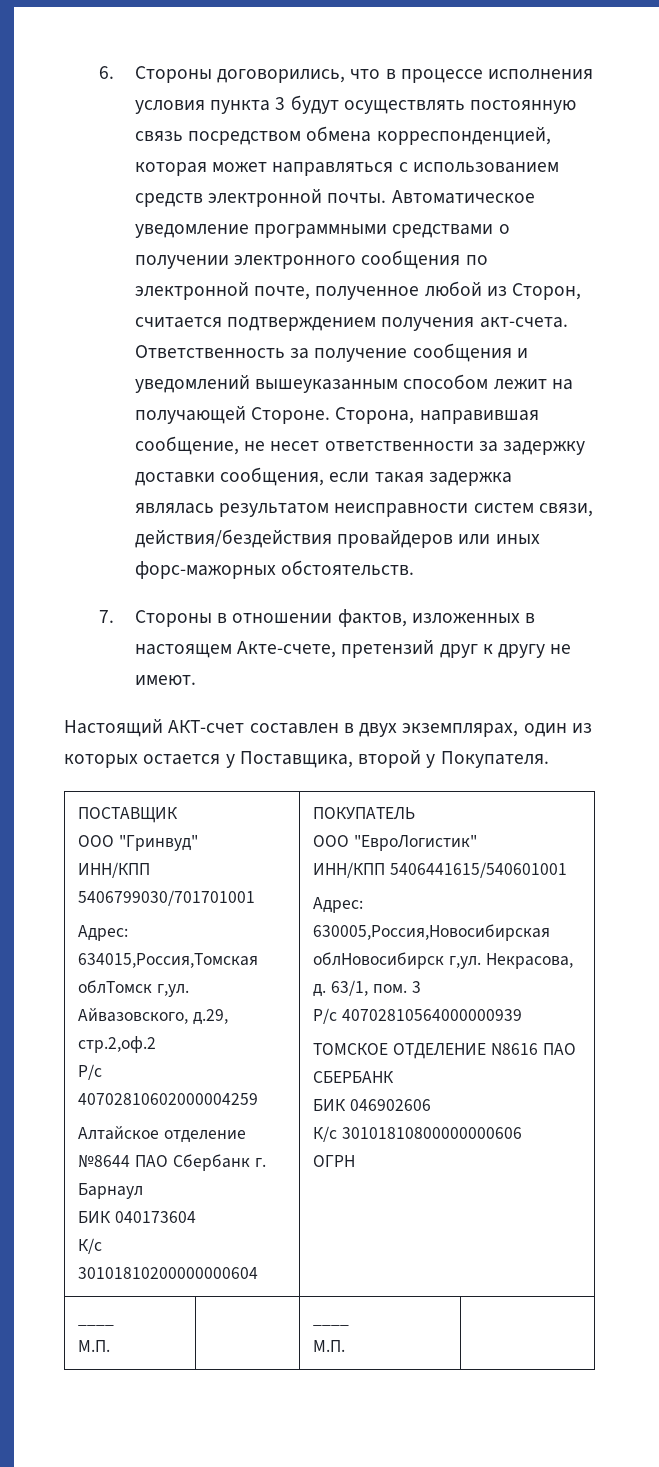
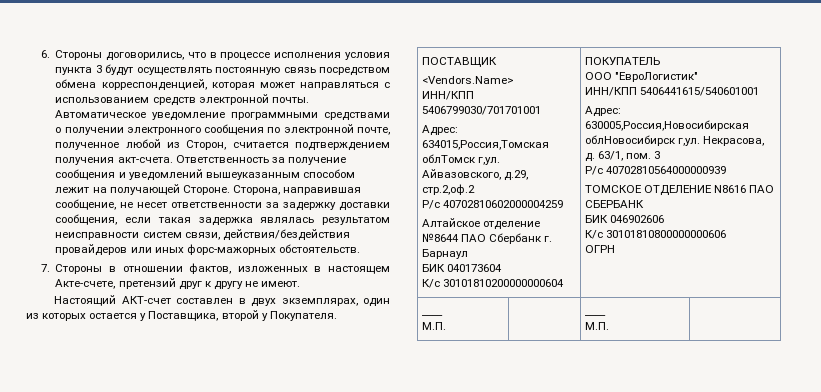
- ООО "Гринвуд"
+ <Vendors.Name>

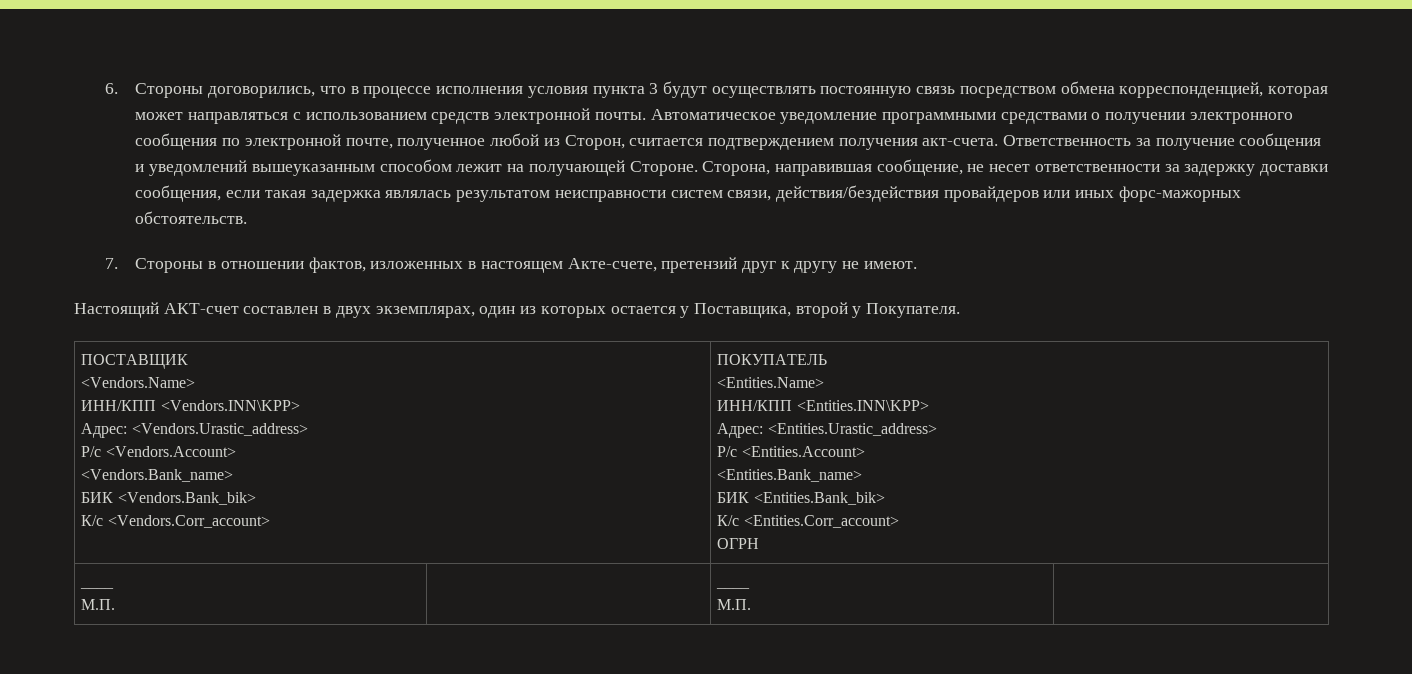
- ИНН/КПП 5406799030/701701001
- Адрес: 634015,Россия,Томская облТомск г,ул. Айвазовского, д.29, стр.2,оф.2
- Р/с 40702810602000004259
- Алтайское отделение №8644 ПАО Сбербанк г. Барнаул
- БИК 040173604
- К/с 30101810200000000604
+ ИНН/КПП <Vendors.INN\KPP>
+ Адрес: <Vendors.Urastic_address>
+ Р/с <Vendors.Account>
+ <Vendors.Bank_name>
+ БИК <Vendors.Bank_bik>
+ К/с <Vendors.Corr_account>
- ООО "ЕвроЛогистик"
- ИНН/КПП 5406441615/540601001
- Адрес: 630005,Россия,Новосибирская облНовосибирск г,ул. Некрасова, д. 63/1, пом. 3
- Р/с 40702810564000000939
- ТОМСКОЕ ОТДЕЛЕНИЕ N8616 ПАО СБЕРБАНК
- БИК 046902606
- К/с 30101810800000000606
+ <Entities.Name>
+ ИНН/КПП <Entities.INN\KPP>
+ Адрес: <Entities.Urastic_address>
+ Р/с <Entities.Account>
+ <Entities.Bank_name>
+ БИК <Entities.Bank_bik>
+ К/с <Entities.Corr_account>

